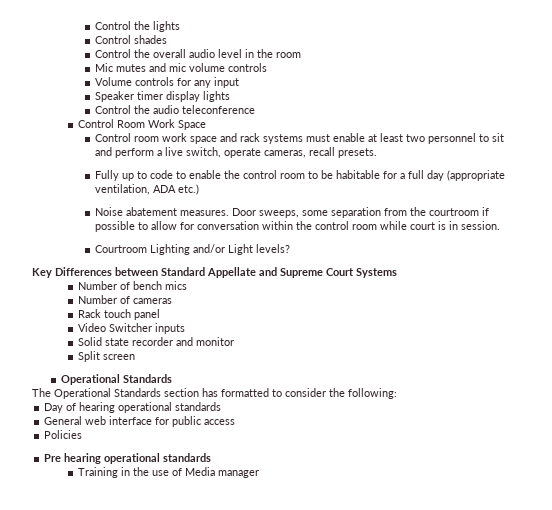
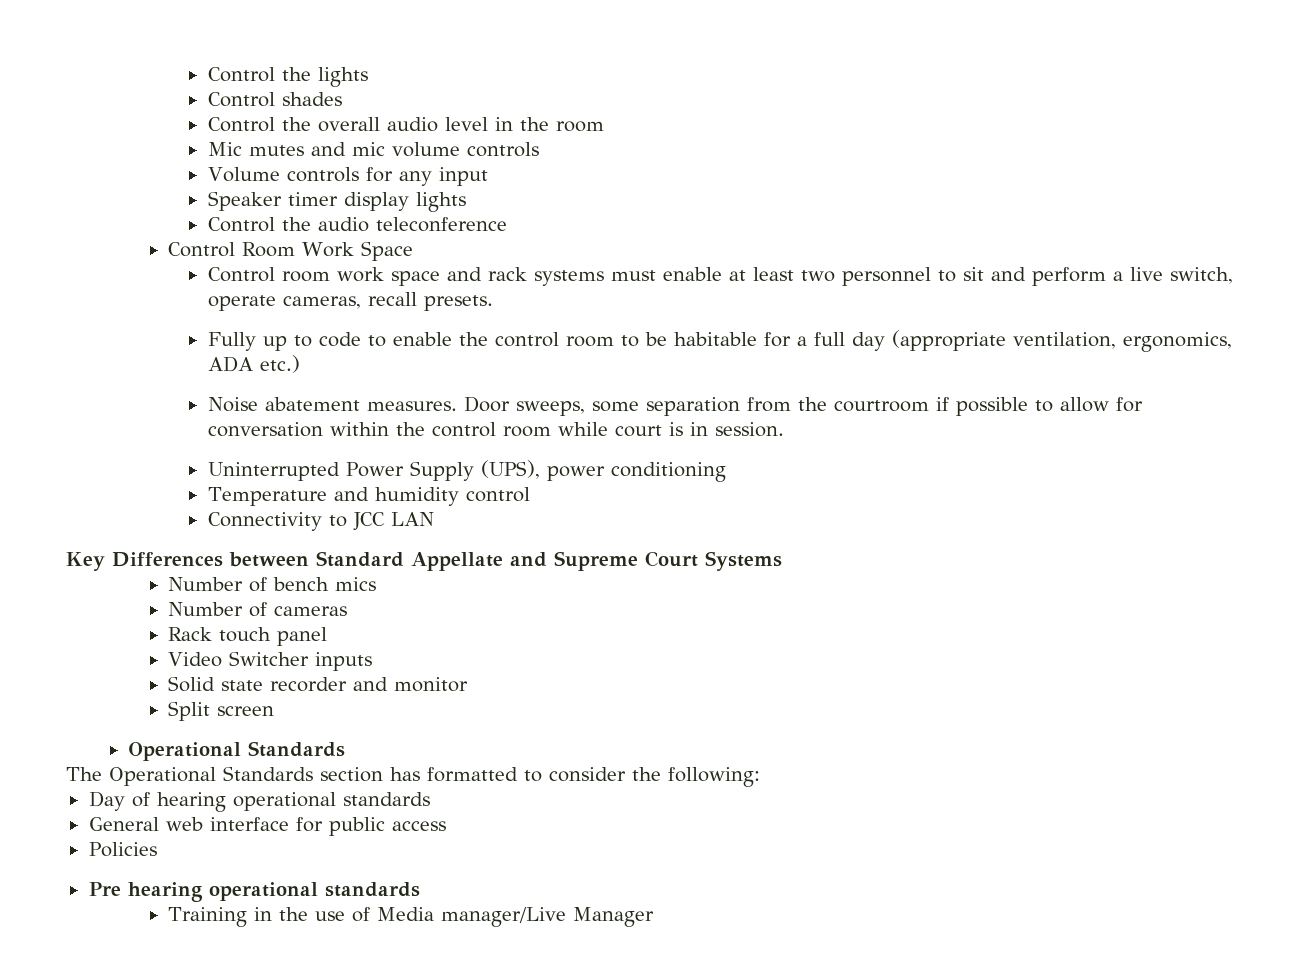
- Fully up to code to enable the control room to be habitable for a full day (appropriate ventilation, ADA etc.)
+ Fully up to code to enable the control room to be habitable for a full day (appropriate ventilation, ergonomics, ADA etc.)
- Courtroom Lighting and/or Light levels?
+ Uninterrupted Power Supply (UPS), power conditioning
+ Temperature and humidity control
+ Connectivity to JCC LAN
- Training in the use of Media manager
+ Training in the use of Media manager/Live Manager

